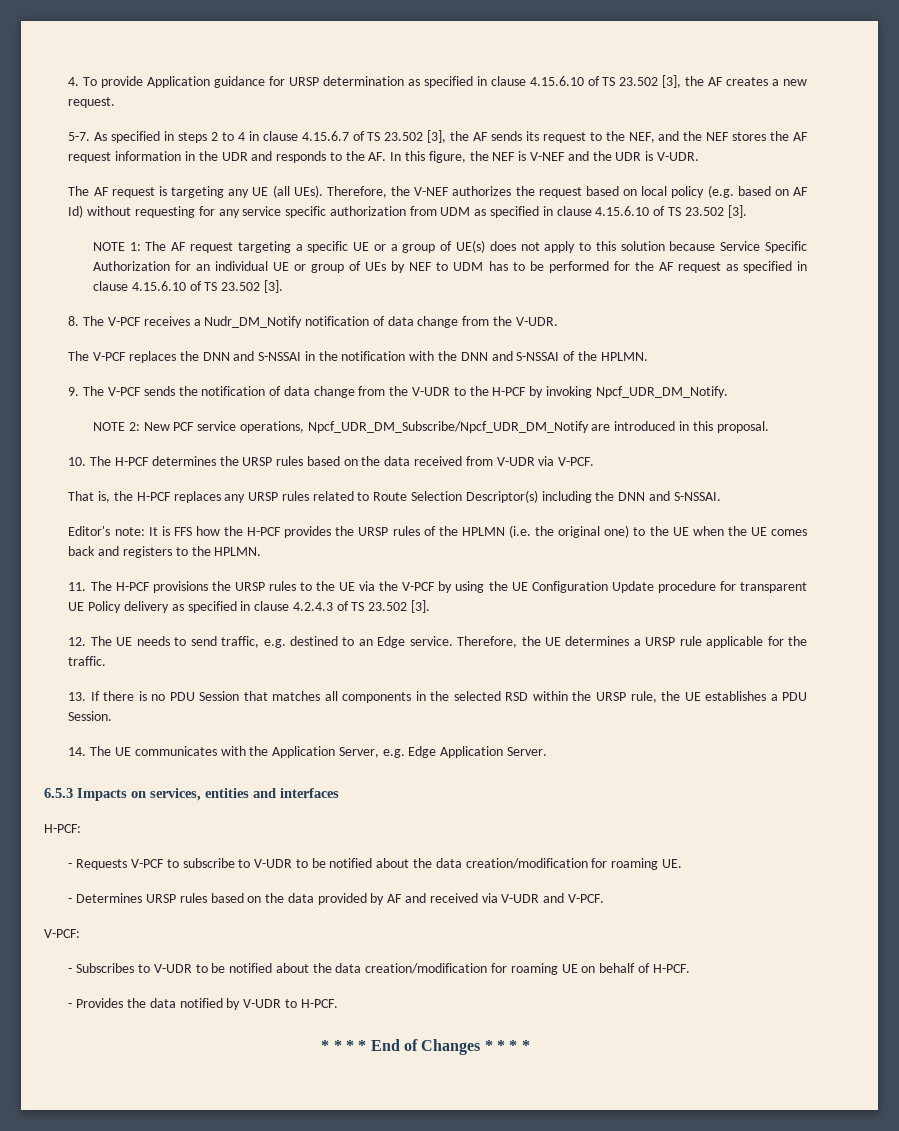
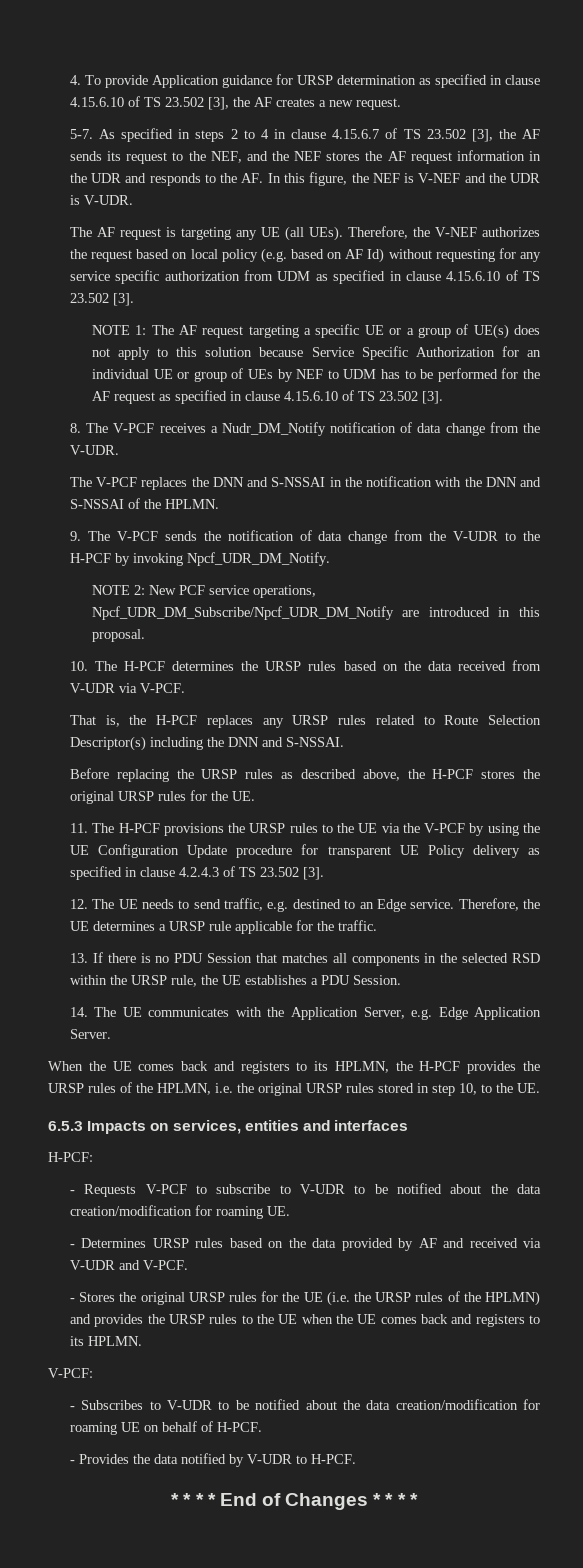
- Editor's note: It is FFS how the H-PCF provides the URSP rules of the HPLMN (i.e. the original one) to the UE when the UE comes back and registers to the HPLMN.
+ Before replacing the URSP rules as described above, the H-PCF stores the original URSP rules for the UE.
+ When the UE comes back and registers to its HPLMN, the H-PCF provides the URSP rules of the HPLMN, i.e. the original URSP rules stored in step 10, to the UE.
+ - Stores the original URSP rules for the UE (i.e. the URSP rules of the HPLMN) and provides the URSP rules to the UE when the UE comes back and registers to its HPLMN.

